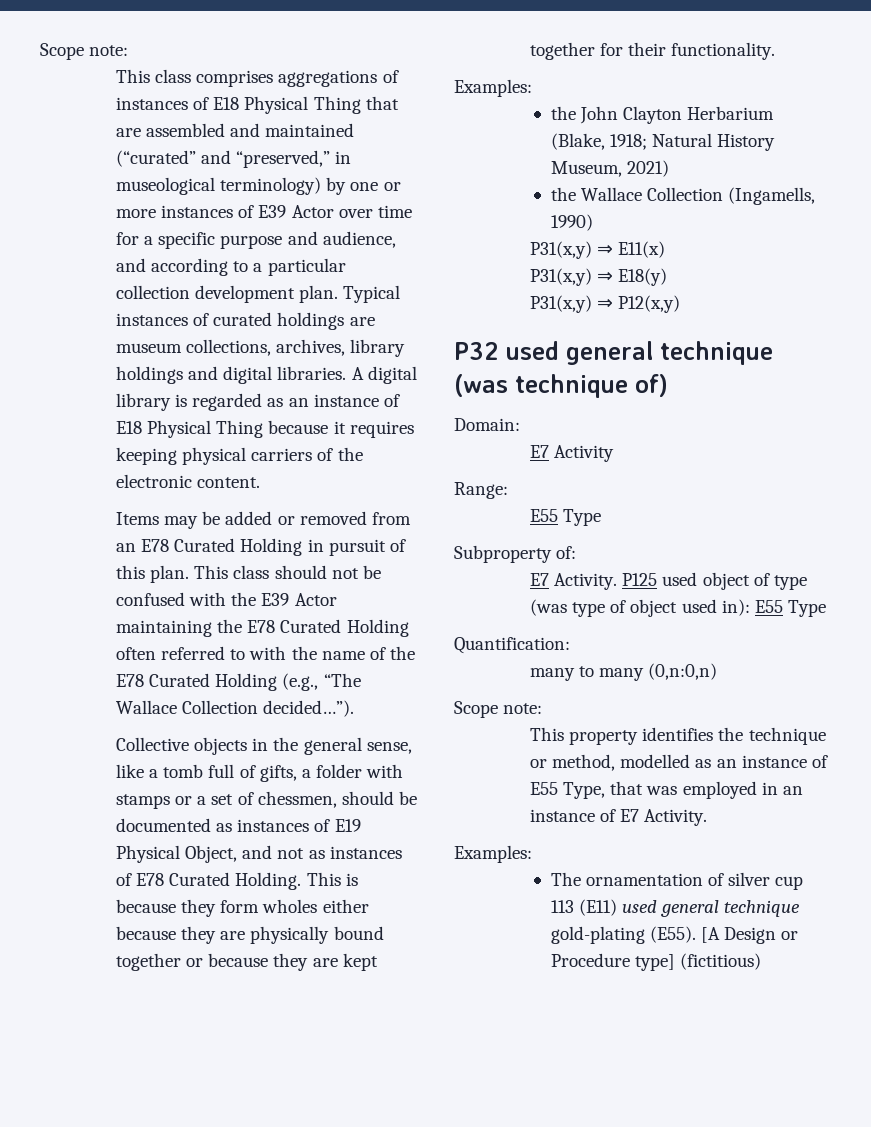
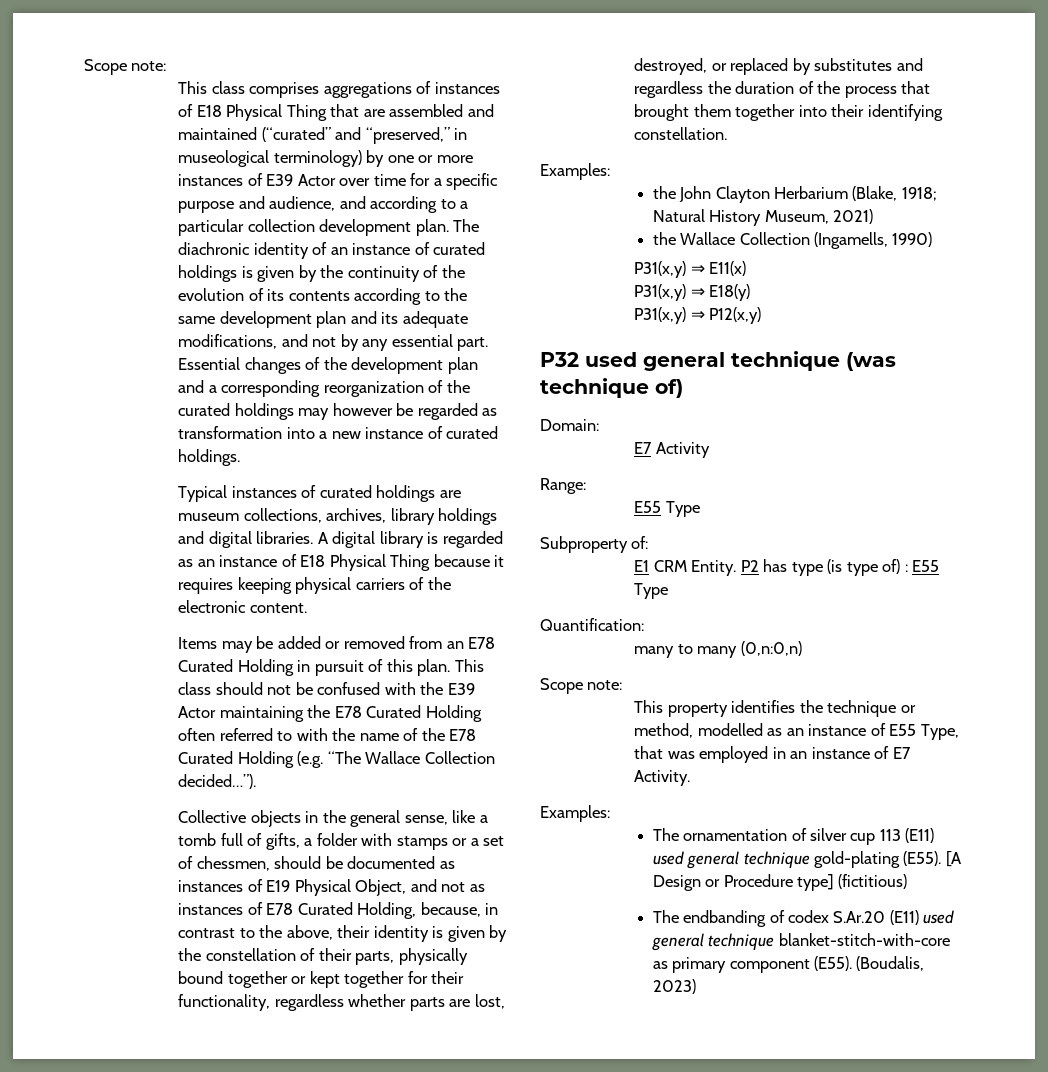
- This class comprises aggregations of instances of E18 Physical Thing that are assembled and maintained (“curated” and “preserved,” in museological terminology) by one or more instances of E39 Actor over time for a specific purpose and audience, and according to a particular collection development plan. Typical instances of curated holdings are museum collections, archives, library holdings and digital libraries.
+ This class comprises aggregations of instances of E18 Physical Thing that are assembled and maintained (“curated” and “preserved,” in museological terminology) by one or more instances of E39 Actor over time for a specific purpose and audience, and according to a particular collection development plan. The diachronic identity of an instance of curated holdings is given by the continuity of the evolution of its contents according to the same development plan and its adequate modifications, and not by any essential part. Essential changes of the development plan and a corresponding reorganization of the curated holdings may however be regarded as transformation into a new instance of curated holdings.
+ Typical instances of curated holdings are museum collections, archives, library holdings and digital libraries.
- This class should not be confused with the E39 Actor maintaining the E78 Curated Holding often referred to with the name of the E78 Curated Holding (e.g., “The Wallace Collection decided…”).
+ This class should not be confused with the E39 Actor maintaining the E78 Curated Holding often referred to with the name of the E78 Curated Holding (e.g. “The Wallace Collection decided…”).
- Collective objects in the general sense, like a tomb full of gifts, a folder with stamps or a set of chessmen, should be documented as instances of E19 Physical Object, and not as instances of E78 Curated Holding. This is because they form wholes either because they are physically bound together or because they are kept together for their functionality.
+ Collective objects in the general sense, like a tomb full of gifts, a folder with stamps or a set of chessmen, should be documented as instances of E19 Physical Object, and not as instances of E78 Curated Holding, because, in contrast to the above, their identity is given by the constellation of their parts, physically bound together or kept together for their functionality, regardless whether parts are lost, destroyed, or replaced by substitutes and regardless the duration of the process that brought them together into their identifying constellation.
- E7 Activity. P125 used object of type (was type of object used in): E55 Type
+ E1 CRM Entity. P2 has type (is type of) : E55 Type
+ The endbanding of codex S.Ar.20 (E11) used general technique blanket-stitch-with-core as primary component (E55). (Boudalis, 2023)

